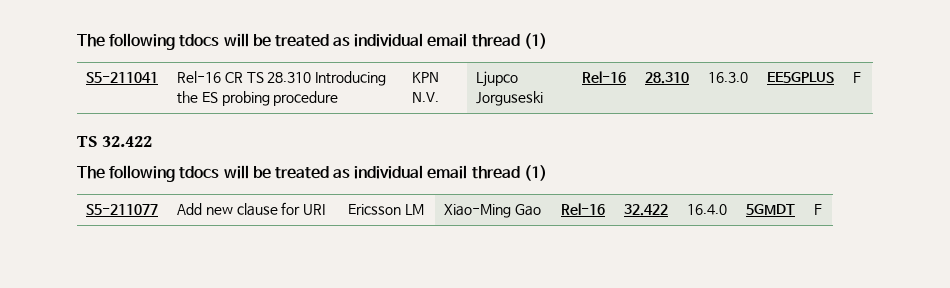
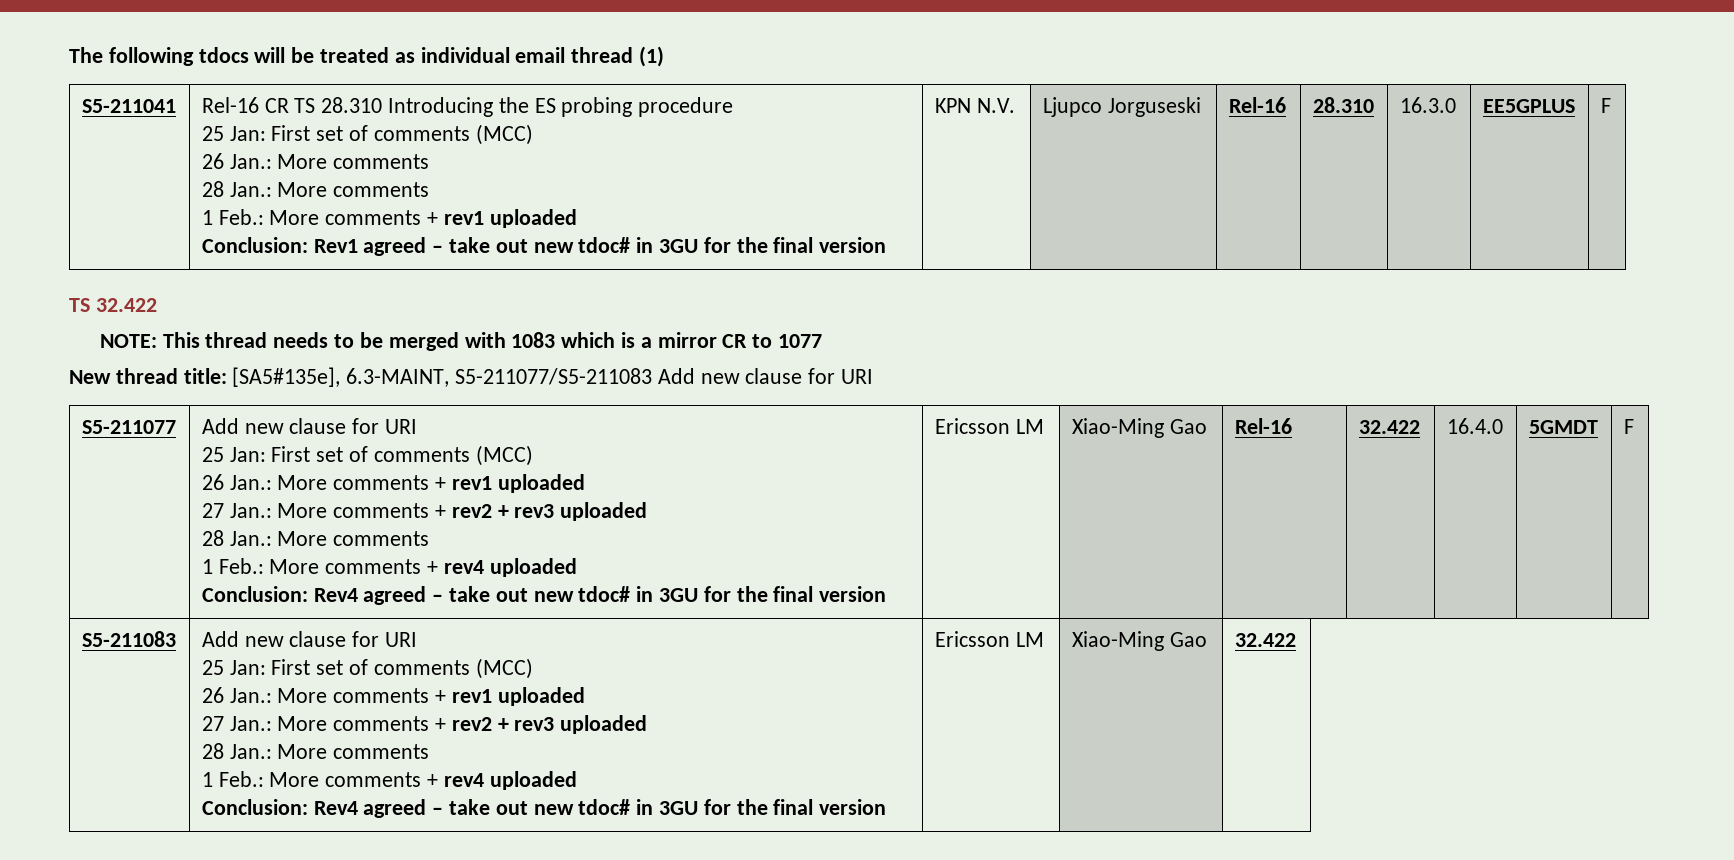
  Rel-16 CR TS 28.310 Introducing the ES probing procedure
+ 25 Jan: First set of comments (MCC)
+ 26 Jan.: More comments
+ 28 Jan.: More comments
+ 1 Feb.: More comments + rev1 uploaded
+ Conclusion: Rev1 agreed – take out new tdoc# in 3GU for the final version
  TS 32.422
- The following tdocs will be treated as individual email thread (1)
+ NOTE: This thread needs to be merged with 1083 which is a mirror CR to 1077
+ New thread title: [SA5#135e], 6.3-MAINT, S5-211077/S5-211083 Add new clause for URI
  S5-211077 | Add new clause for URI
+ 25 Jan: First set of comments (MCC)
+ 26 Jan.: More comments + rev1 uploaded
+ 27 Jan.: More comments + rev2 + rev3 uploaded
+ 28 Jan.: More comments
+ 1 Feb.: More comments + rev4 uploaded
+ Conclusion: Rev4 agreed – take out new tdoc# in 3GU for the final version
+ S5-211083 | Add new clause for URI
+ 25 Jan: First set of comments (MCC)
+ 26 Jan.: More comments + rev1 uploaded
+ 27 Jan.: More comments + rev2 + rev3 uploaded
+ 28 Jan.: More comments
+ 1 Feb.: More comments + rev4 uploaded
+ Conclusion: Rev4 agreed – take out new tdoc# in 3GU for the final version | Ericsson LM | Xiao-Ming Gao | 32.422

